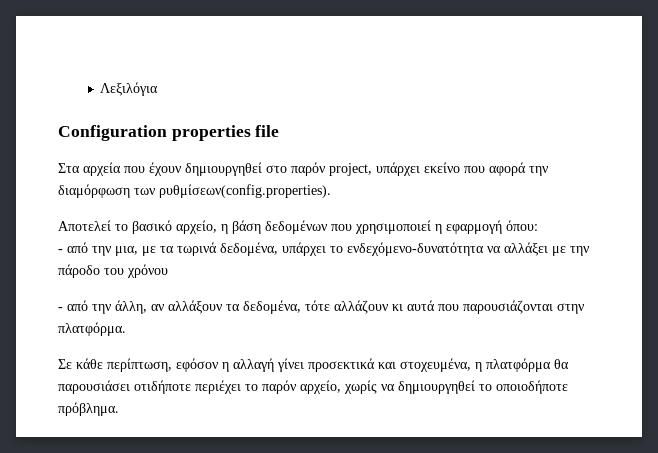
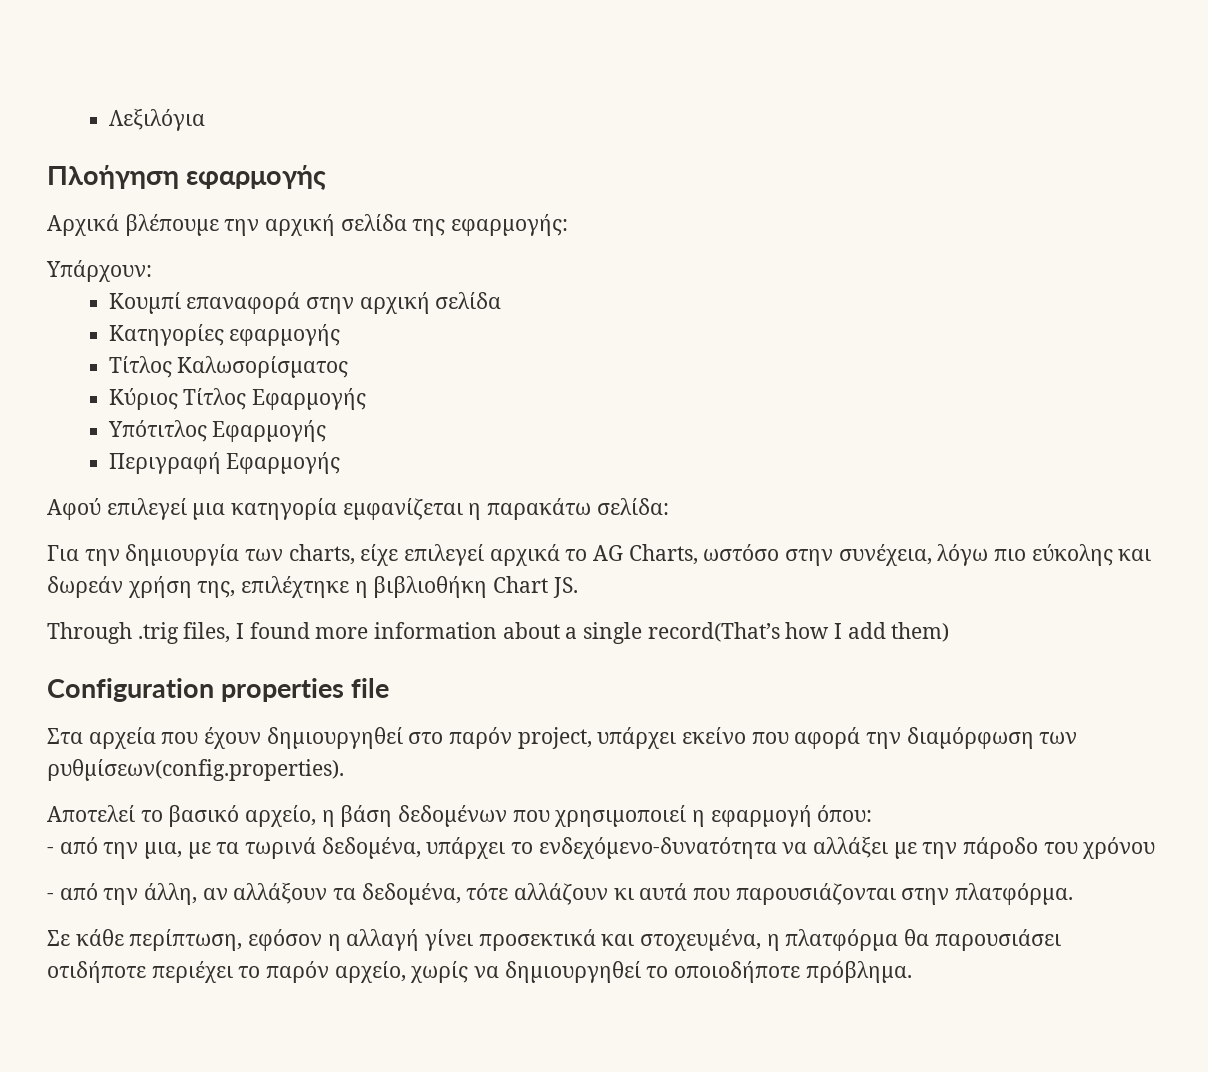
+ Πλοήγηση εφαρμογής
+ Αρχικά βλέπουμε την αρχική σελίδα της εφαρμογής:
+ Υπάρχουν:
+ Κουμπί επαναφορά στην αρχική σελίδα
+ Κατηγορίες εφαρμογής
+ Τίτλος Καλωσορίσματος
+ Κύριος Τίτλος Εφαρμογής
+ Υπότιτλος Εφαρμογής
+ Περιγραφή Εφαρμογής
+ Αφού επιλεγεί μια κατηγορία εμφανίζεται η παρακάτω σελίδα:
+ Για την δημιουργία των charts, είχε επιλεγεί αρχικά το AG Charts, ωστόσο στην συνέχεια, λόγω πιο εύκολης και δωρεάν χρήση της, επιλέχτηκε η βιβλιοθήκη Chart JS.
+ Through .trig files, I found more information about a single record(That’s how I add them)

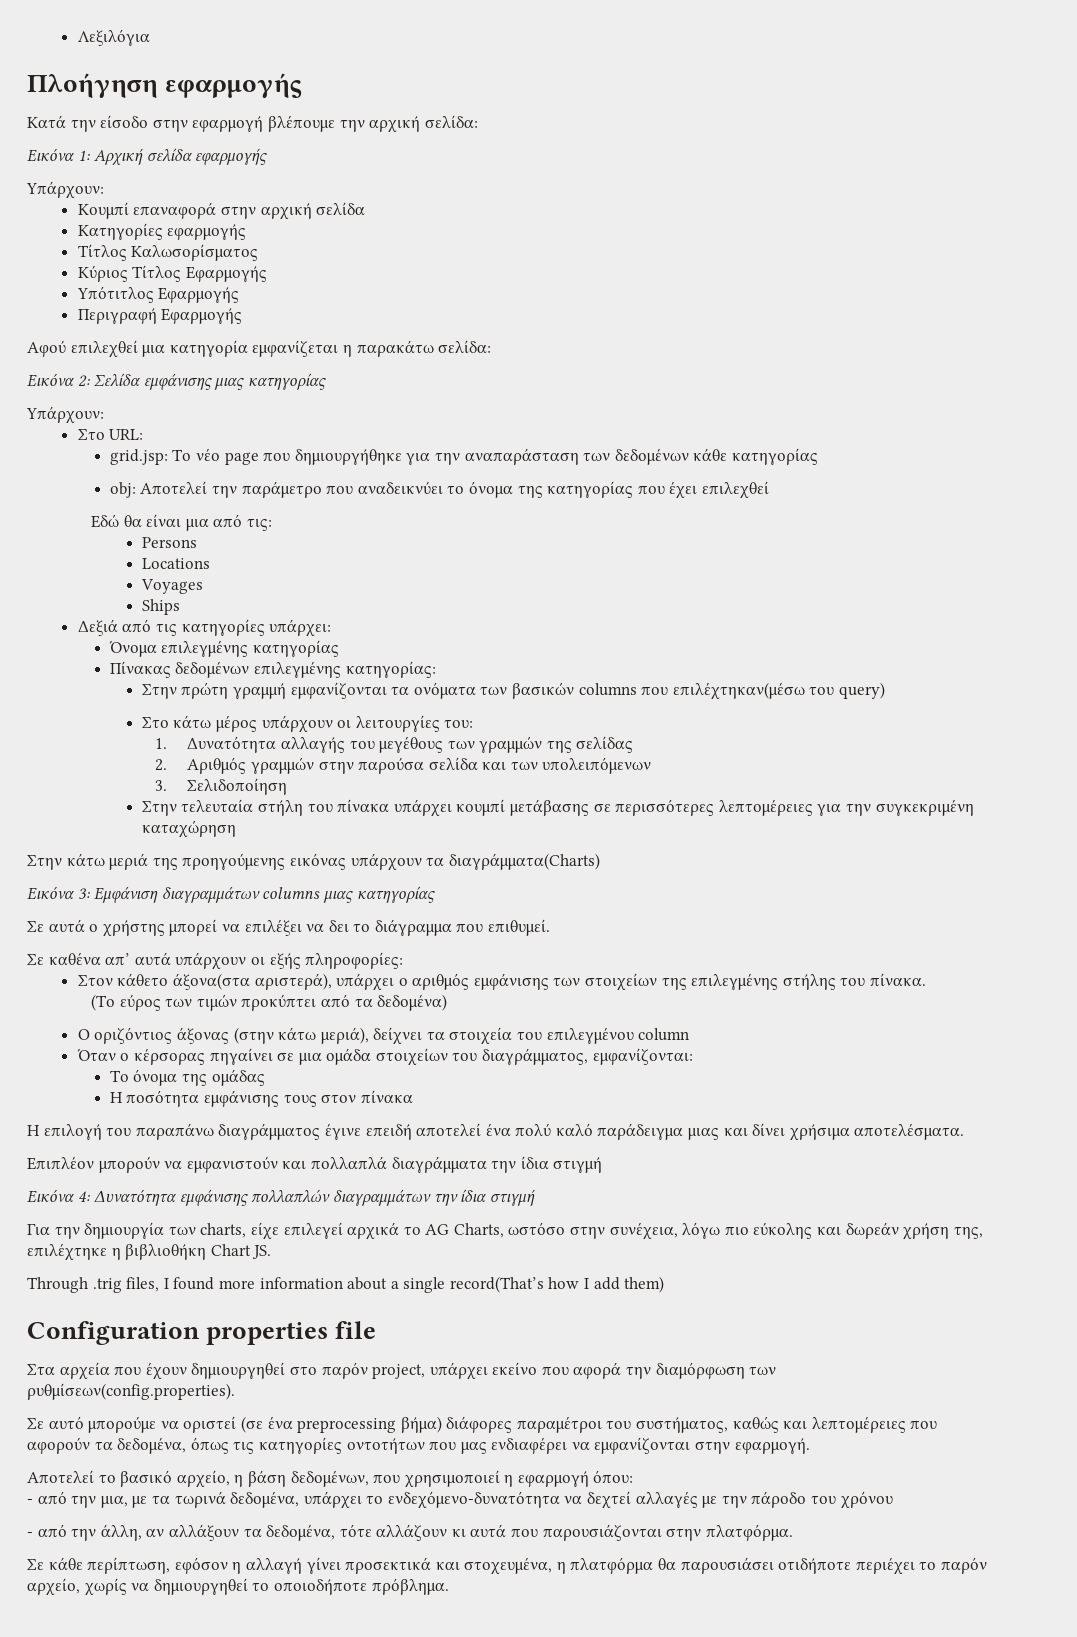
- Αρχικά βλέπουμε την αρχική σελίδα της εφαρμογής:
+ Κατά την είσοδο στην εφαρμογή βλέπουμε την αρχική σελίδα:
+ Εικόνα 1: Αρχική σελίδα εφαρμογής
- Αφού επιλεγεί μια κατηγορία εμφανίζεται η παρακάτω σελίδα:
+ Αφού επιλεχθεί μια κατηγορία εμφανίζεται η παρακάτω σελίδα:
+ Εικόνα 2: Σελίδα εμφάνισης μιας κατηγορίας
+ Υπάρχουν:
+ Στο URL:
+ grid.jsp: Το νέο page που δημιουργήθηκε για την αναπαράσταση των δεδομένων κάθε κατηγορίας
+ obj: Αποτελεί την παράμετρο που αναδεικνύει το όνομα της κατηγορίας που έχει επιλεχθεί
+ Εδώ θα είναι μια από τις:
+ Persons
+ Locations
+ Voyages
+ Ships
+ Δεξιά από τις κατηγορίες υπάρχει:
+ Όνομα επιλεγμένης κατηγορίας
+ Πίνακας δεδομένων επιλεγμένης κατηγορίας:
+ Στην πρώτη γραμμή εμφανίζονται τα ονόματα των βασικών columns που επιλέχτηκαν(μέσω του query)
+ Στο κάτω μέρος υπάρχουν οι λειτουργίες του:
+ 1. Δυνατότητα αλλαγής του μεγέθους των γραμμών της σελίδας
+ 2. Αριθμός γραμμών στην παρούσα σελίδα και των υπολειπόμενων
+ 3. Σελιδοποίηση
+ Στην τελευταία στήλη του πίνακα υπάρχει κουμπί μετάβασης σε περισσότερες λεπτομέρειες για την συγκεκριμένη καταχώρηση
+ Στην κάτω μεριά της προηγούμενης εικόνας υπάρχουν τα διαγράμματα(Charts)
+ Εικόνα 3: Εμφάνιση διαγραμμάτων columns μιας κατηγορίας
+ Σε αυτά ο χρήστης μπορεί να επιλέξει να δει το διάγραμμα που επιθυμεί.
+ Σε καθένα απ’ αυτά υπάρχουν οι εξής πληροφορίες:
+ Στον κάθετο άξονα(στα αριστερά), υπάρχει ο αριθμός εμφάνισης των στοιχείων της επιλεγμένης στήλης του πίνακα.
+ (Το εύρος των τιμών προκύπτει από τα δεδομένα)
+ Ο οριζόντιος άξονας (στην κάτω μεριά), δείχνει τα στοιχεία του επιλεγμένου column
+ Όταν o κέρσορας πηγαίνει σε μια ομάδα στοιχείων του διαγράμματος, εμφανίζονται:
+ Το όνομα της ομάδας
+ Η ποσότητα εμφάνισης τους στον πίνακα
+ Η επιλογή του παραπάνω διαγράμματος έγινε επειδή αποτελεί ένα πολύ καλό παράδειγμα μιας και δίνει χρήσιμα αποτελέσματα.
+ Επιπλέον μπορούν να εμφανιστούν και πολλαπλά διαγράμματα την ίδια στιγμή
+ Εικόνα 4: Δυνατότητα εμφάνισης πολλαπλών διαγραμμάτων την ίδια στιγμή
+ Σε αυτό μπορούμε να οριστεί (σε ένα preprocessing βήμα) διάφορες παραμέτροι του συστήματος, καθώς και λεπτομέρειες που αφορούν τα δεδομένα, όπως τις κατηγορίες οντοτήτων που μας ενδιαφέρει να εμφανίζονται στην εφαρμογή.
- Αποτελεί το βασικό αρχείο, η βάση δεδομένων που χρησιμοποιεί η εφαρμογή όπου:
+ Αποτελεί το βασικό αρχείο, η βάση δεδομένων, που χρησιμοποιεί η εφαρμογή όπου:
- - από την μια, με τα τωρινά δεδομένα, υπάρχει το ενδεχόμενο-δυνατότητα να αλλάξει με την πάροδο του χρόνου
+ - από την μια, με τα τωρινά δεδομένα, υπάρχει το ενδεχόμενο-δυνατότητα να δεχτεί αλλαγές με την πάροδο του χρόνου

